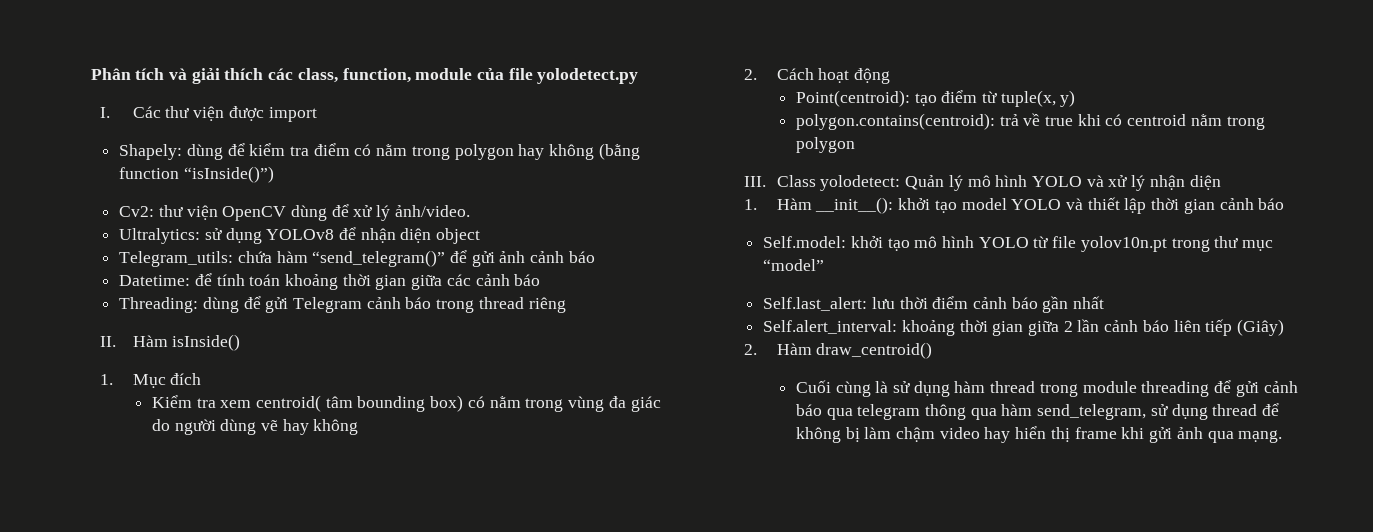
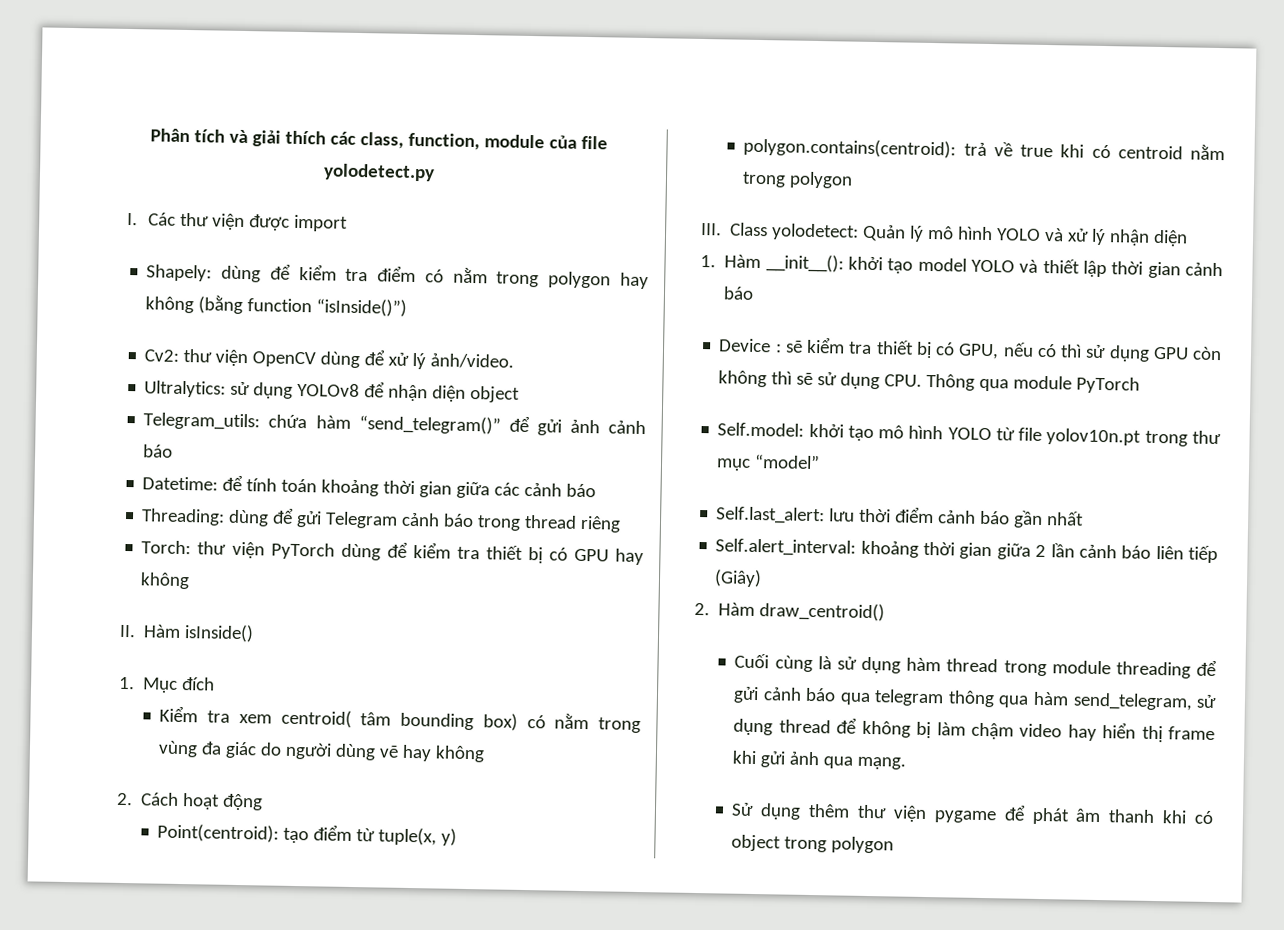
+ Torch: thư viện PyTorch dùng để kiểm tra thiết bị có GPU hay không
+ Device : sẽ kiểm tra thiết bị có GPU, nếu có thì sử dụng GPU còn không thì sẽ sử dụng CPU. Thông qua module PyTorch
+ Sử dụng thêm thư viện pygame để phát âm thanh khi có object trong polygon

